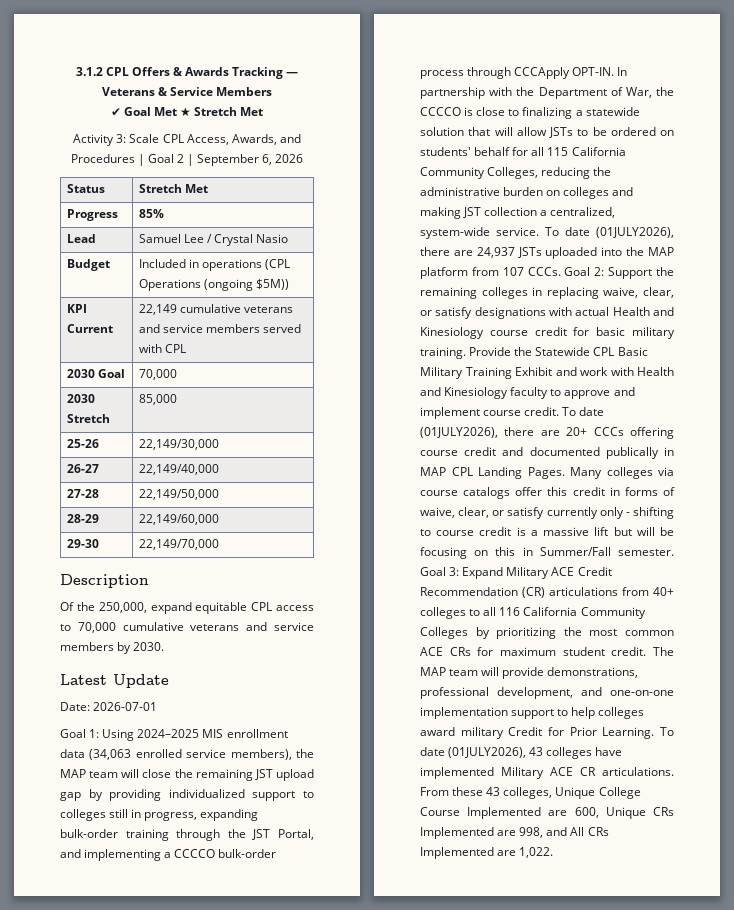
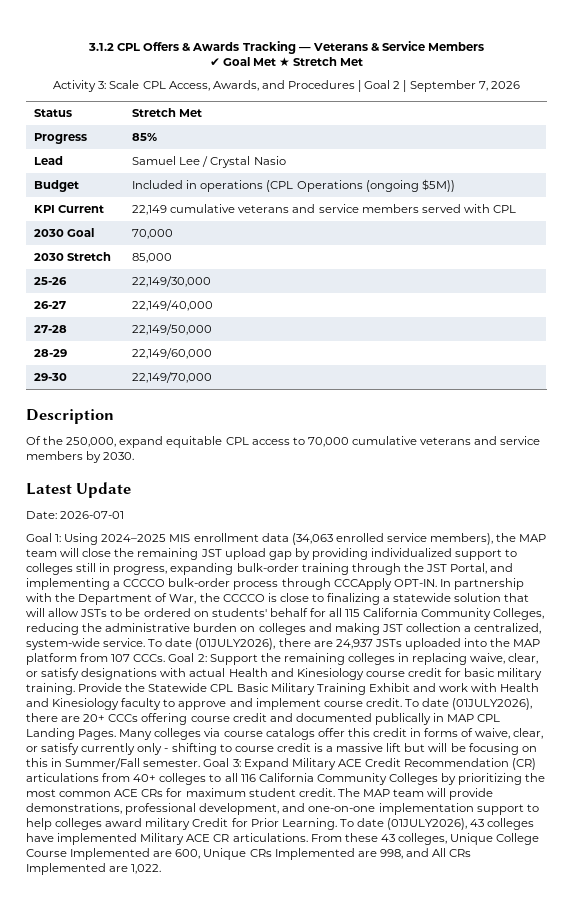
- Activity 3: Scale CPL Access, Awards, and Procedures | Goal 2 | September 6, 2026
+ Activity 3: Scale CPL Access, Awards, and Procedures | Goal 2 | September 7, 2026

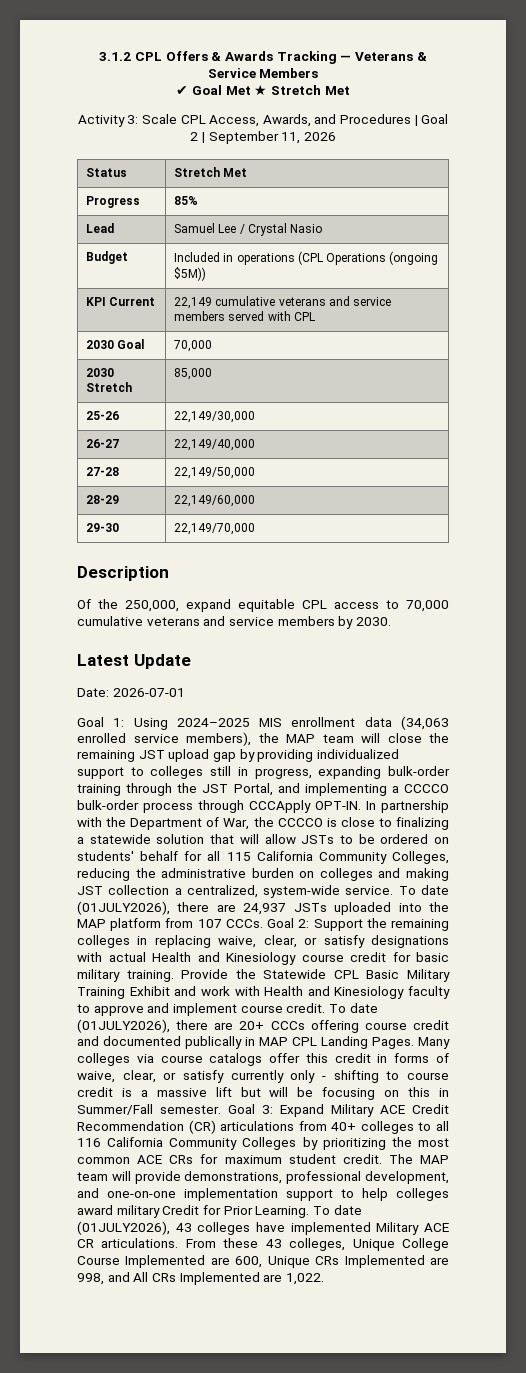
- Activity 3: Scale CPL Access, Awards, and Procedures | Goal 2 | September 7, 2026
+ Activity 3: Scale CPL Access, Awards, and Procedures | Goal 2 | September 11, 2026

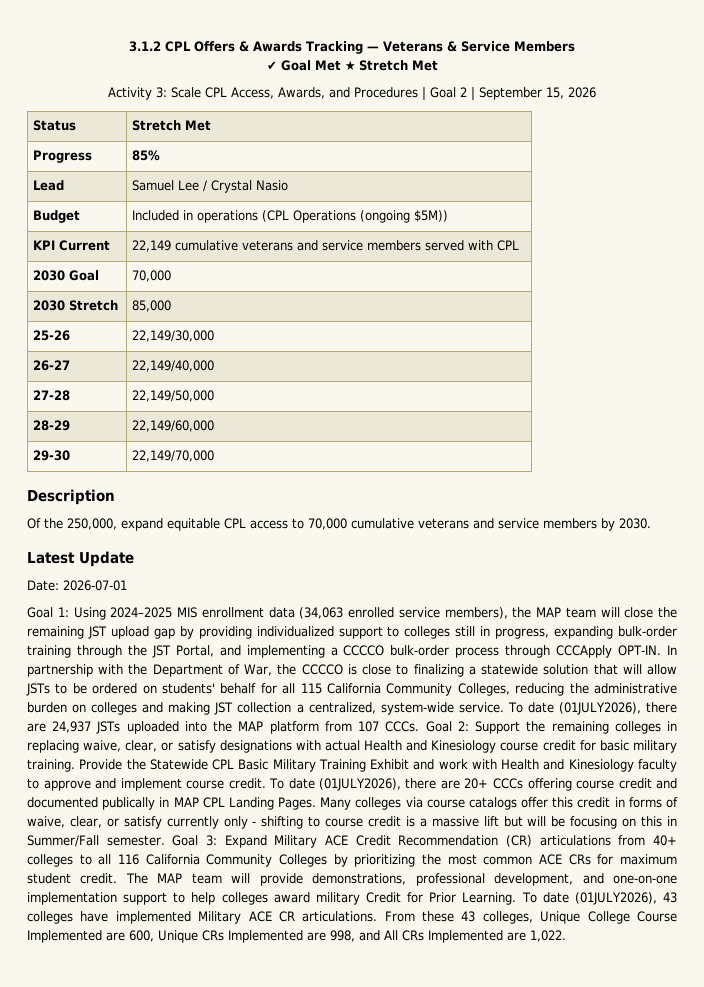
- Activity 3: Scale CPL Access, Awards, and Procedures | Goal 2 | September 11, 2026
+ Activity 3: Scale CPL Access, Awards, and Procedures | Goal 2 | September 15, 2026

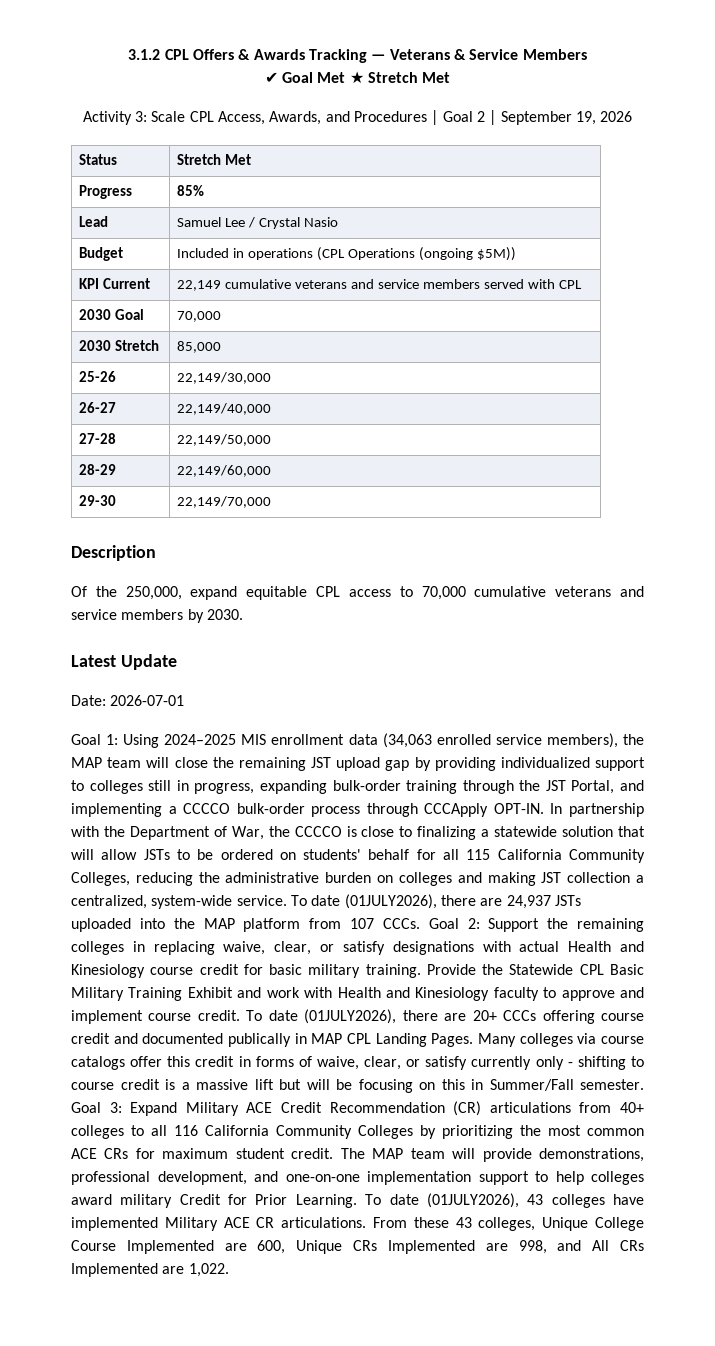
- Activity 3: Scale CPL Access, Awards, and Procedures | Goal 2 | September 15, 2026
+ Activity 3: Scale CPL Access, Awards, and Procedures | Goal 2 | September 19, 2026

